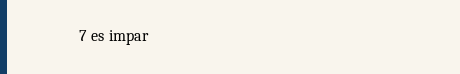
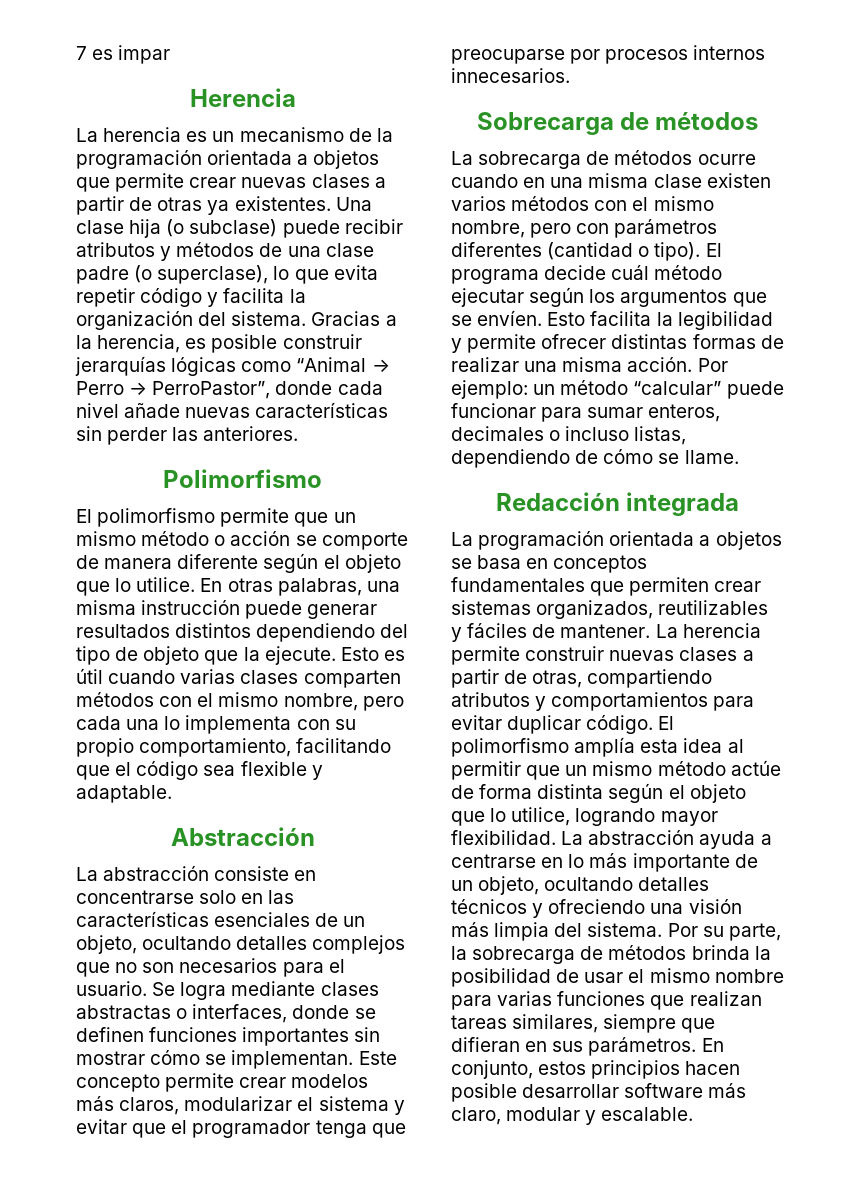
+ Herencia
+ La herencia es un mecanismo de la programación orientada a objetos que permite crear nuevas clases a partir de otras ya existentes. Una clase hija (o subclase) puede recibir atributos y métodos de una clase padre (o superclase), lo que evita repetir código y facilita la organización del sistema. Gracias a la herencia, es posible construir jerarquías lógicas como “Animal → Perro → PerroPastor”, donde cada nivel añade nuevas características sin perder las anteriores.
+ Polimorfismo
+ El polimorfismo permite que un mismo método o acción se comporte de manera diferente según el objeto que lo utilice. En otras palabras, una misma instrucción puede generar resultados distintos dependiendo del tipo de objeto que la ejecute. Esto es útil cuando varias clases comparten métodos con el mismo nombre, pero cada una lo implementa con su propio comportamiento, facilitando que el código sea flexible y adaptable.
+ Abstracción
+ La abstracción consiste en concentrarse solo en las características esenciales de un objeto, ocultando detalles complejos que no son necesarios para el usuario. Se logra mediante clases abstractas o interfaces, donde se definen funciones importantes sin mostrar cómo se implementan. Este concepto permite crear modelos más claros, modularizar el sistema y evitar que el programador tenga que preocuparse por procesos internos innecesarios.
+ Sobrecarga de métodos
+ La sobrecarga de métodos ocurre cuando en una misma clase existen varios métodos con el mismo nombre, pero con parámetros diferentes (cantidad o tipo). El programa decide cuál método ejecutar según los argumentos que se envíen. Esto facilita la legibilidad y permite ofrecer distintas formas de realizar una misma acción. Por ejemplo: un método “calcular” puede funcionar para sumar enteros, decimales o incluso listas, dependiendo de cómo se llame.
+ Redacción integrada
+ La programación orientada a objetos se basa en conceptos fundamentales que permiten crear sistemas organizados, reutilizables y fáciles de mantener. La herencia permite construir nuevas clases a partir de otras, compartiendo atributos y comportamientos para evitar duplicar código. El polimorfismo amplía esta idea al permitir que un mismo método actúe de forma distinta según el objeto que lo utilice, logrando mayor flexibilidad. La abstracción ayuda a centrarse en lo más importante de un objeto, ocultando detalles técnicos y ofreciendo una visión más limpia del sistema. Por su parte, la sobrecarga de métodos brinda la posibilidad de usar el mismo nombre para varias funciones que realizan tareas similares, siempre que difieran en sus parámetros. En conjunto, estos principios hacen posible desarrollar software más claro, modular y escalable.

